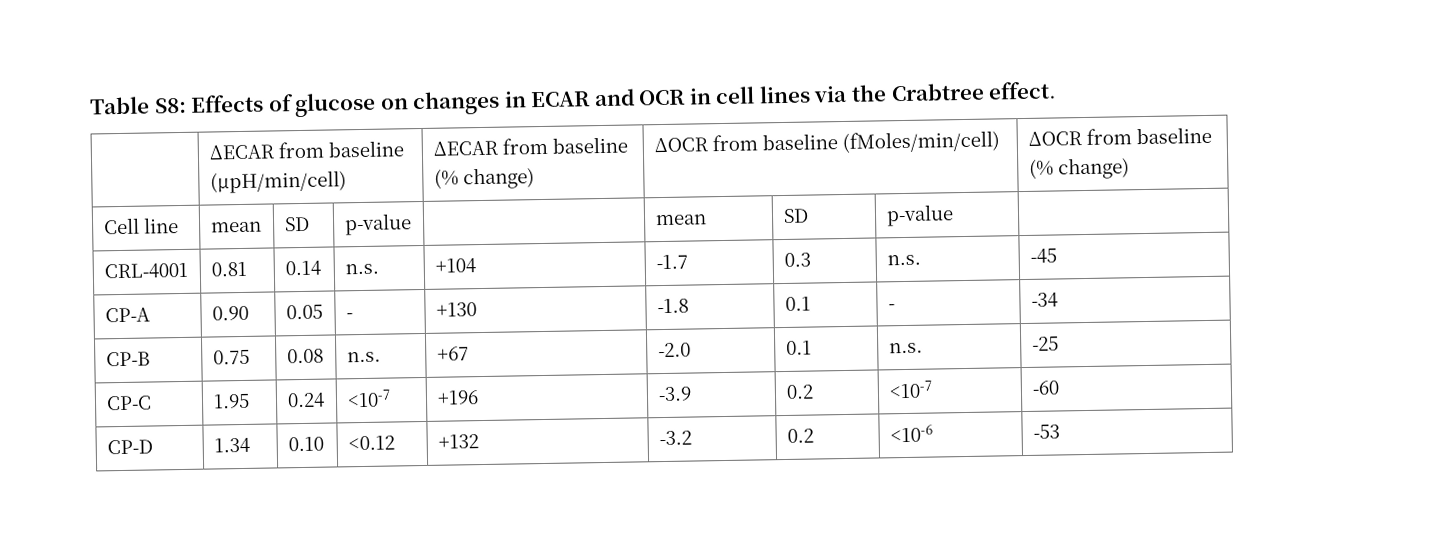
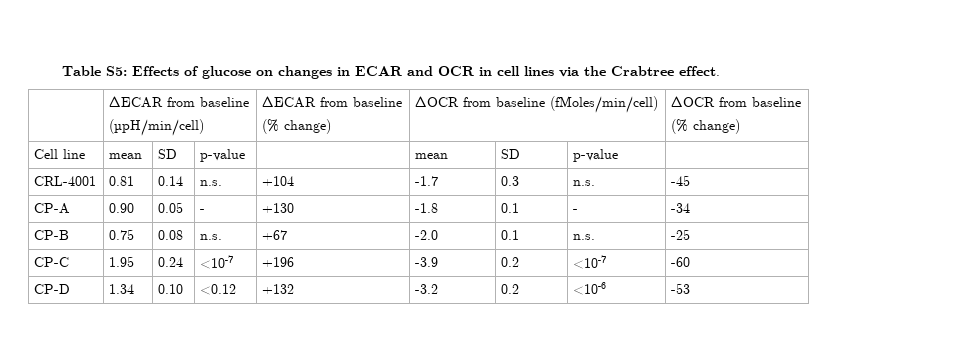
- Table S8: Effects of glucose on changes in ECAR and OCR in cell lines via the Crabtree effect.
+ Table S5: Effects of glucose on changes in ECAR and OCR in cell lines via the Crabtree effect.

